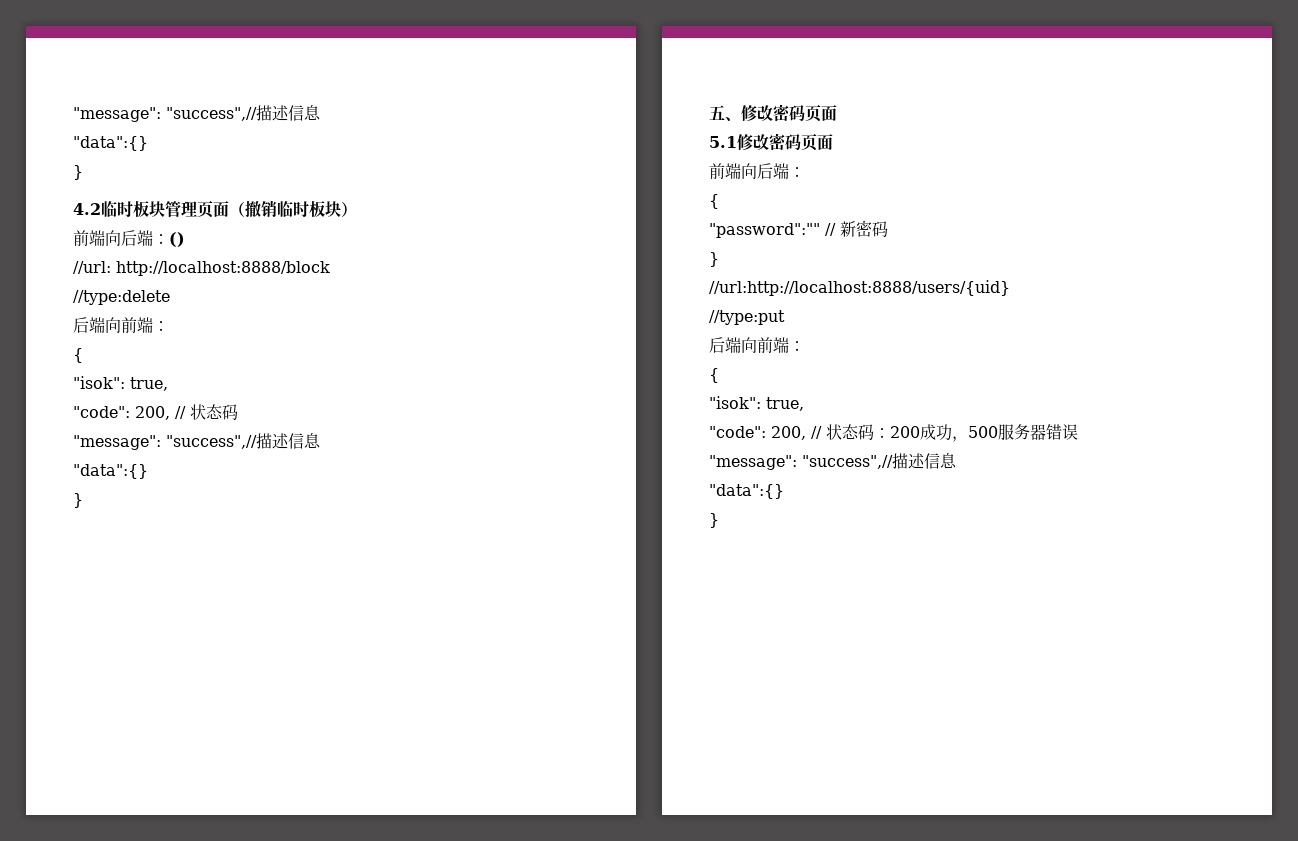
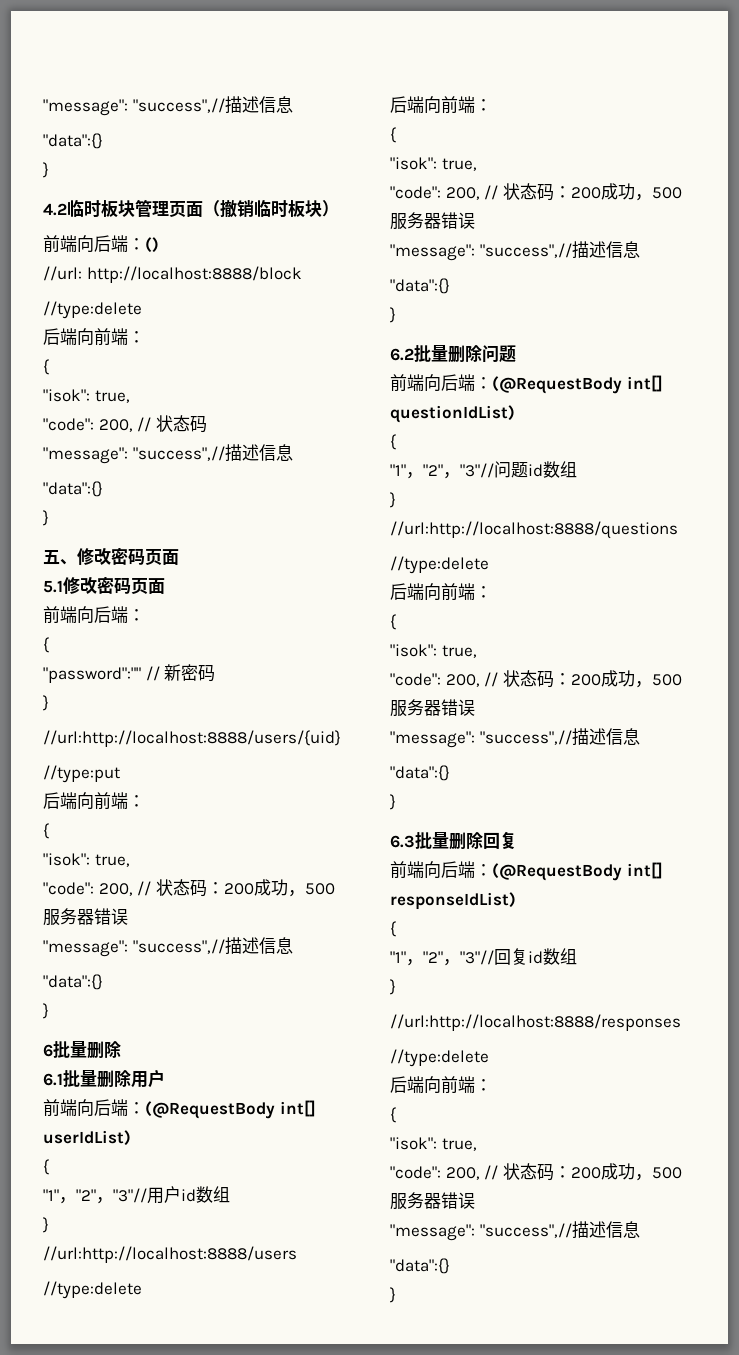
+ 6批量删除
+ 6.1批量删除用户
+ 前端向后端：(@RequestBody int[] userIdList)
+ {
+ "1"，"2"，"3"//用户id数组
+ }
+ //url:http://localhost:8888/users
+ //type:delete
+ 后端向前端：
+ {
+ "isok": true,
+ "code": 200, // 状态码：200成功，500服务器错误
+ "message": "success",//描述信息
+ "data":{}
+ }
+ 6.2批量删除问题
+ 前端向后端：(@RequestBody int[] questionIdList)
+ {
+ "1"，"2"，"3"//问题id数组
+ }
+ //url:http://localhost:8888/questions
+ //type:delete
+ 后端向前端：
+ {
+ "isok": true,
+ "code": 200, // 状态码：200成功，500服务器错误
+ "message": "success",//描述信息
+ "data":{}
+ }
+ 6.3批量删除回复
+ 前端向后端：(@RequestBody int[] responseIdList)
+ {
+ "1"，"2"，"3"//回复id数组
+ }
+ //url:http://localhost:8888/responses
+ //type:delete
+ 后端向前端：
+ {
+ "isok": true,
+ "code": 200, // 状态码：200成功，500服务器错误
+ "message": "success",//描述信息
+ "data":{}
+ }

